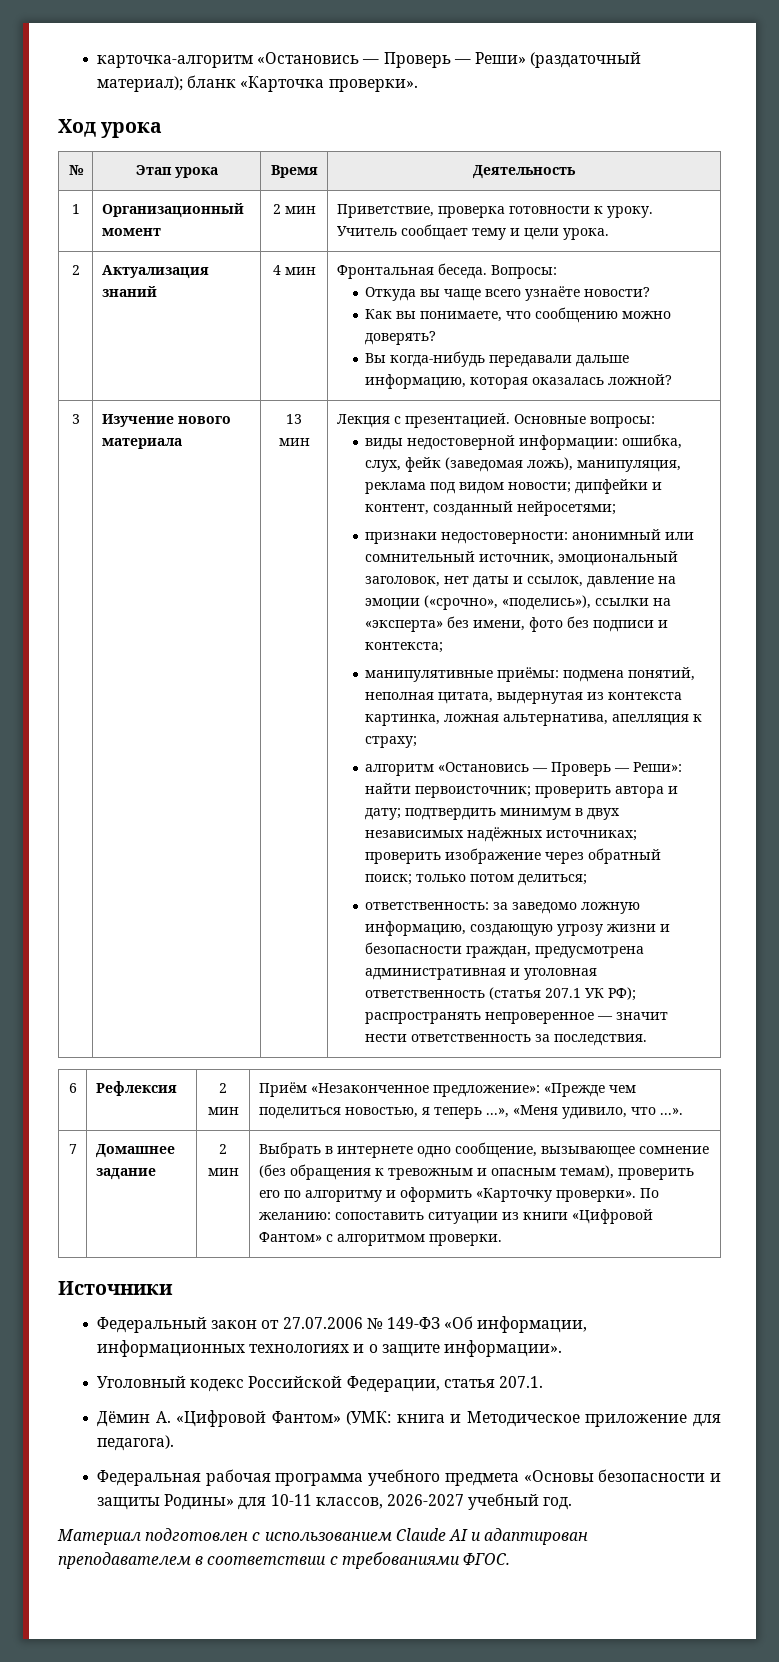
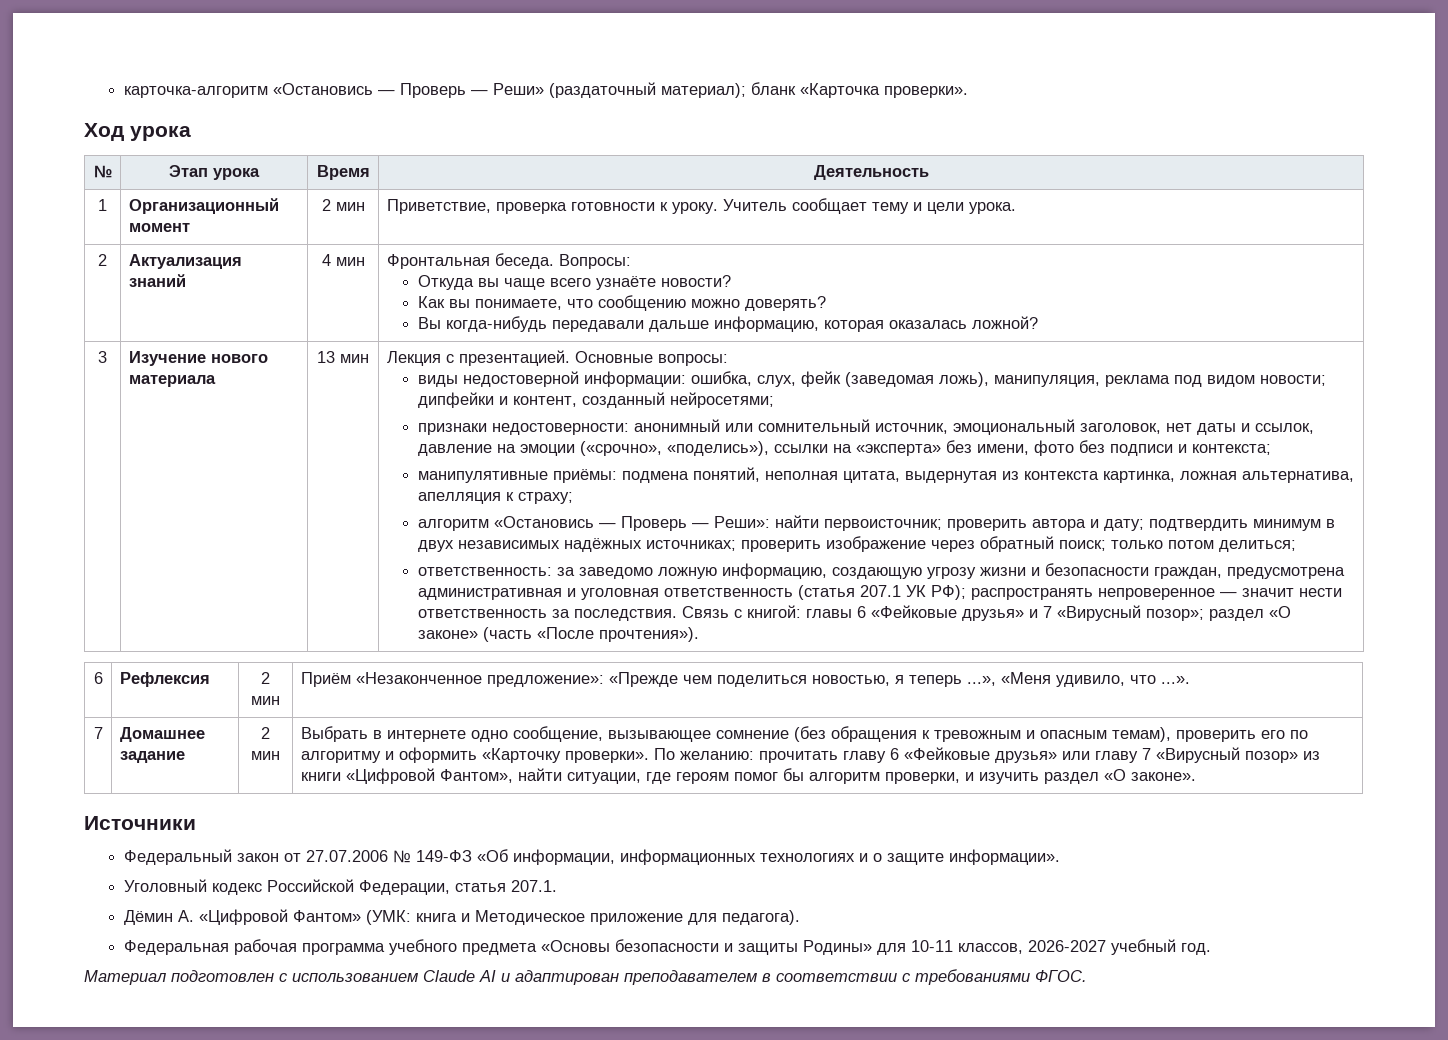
+ Связь с книгой: главы 6 «Фейковые друзья» и 7 «Вирусный позор»; раздел «О законе» (часть «После прочтения»).
- По желанию: сопоставить ситуации из книги «Цифровой Фантом» с алгоритмом проверки.
+ По желанию: прочитать главу 6 «Фейковые друзья» или главу 7 «Вирусный позор» из книги «Цифровой Фантом», найти ситуации, где героям помог бы алгоритм проверки, и изучить раздел «О законе».

